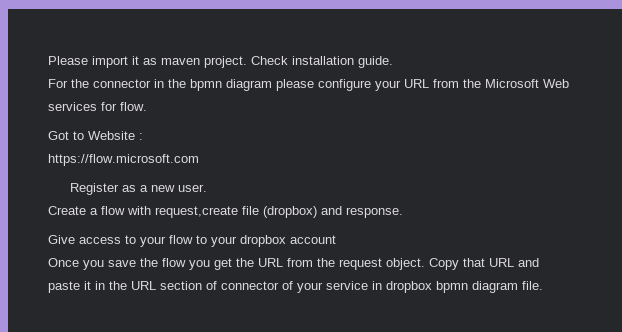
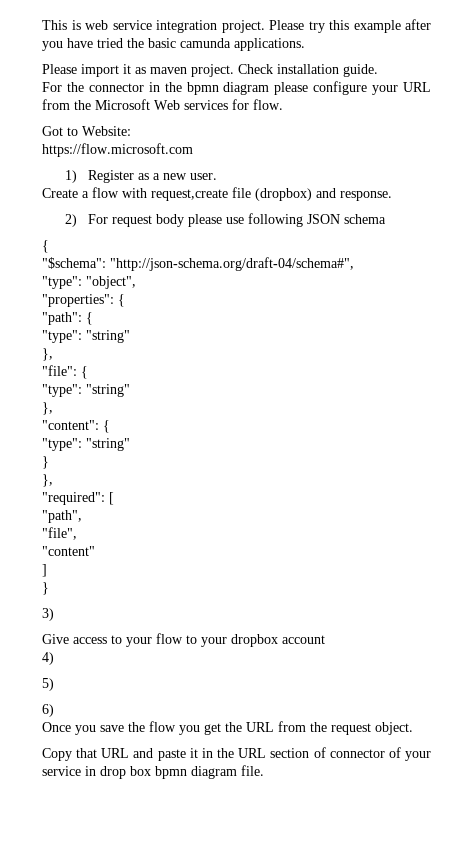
+ This is web service integration project. Please try this example after you have tried the basic camunda applications.
- Got to Website :
+ Got to Website:
- Register as a new user.
+ 1) Register as a new user.
+ 2) For request body please use following JSON schema
+ {
+ "$schema": "http://json-schema.org/draft-04/schema#",
+ "type": "object",
+ "properties": {
+ "path": {
+ "type": "string"
+ },
+ "file": {
+ "type": "string"
+ },
+ "content": {
+ "type": "string"
+ }
+ },
+ "required": [
+ "path",
+ "file",
+ "content"
+ ]
+ }
+ 3)
+ 4)
+ 5)
+ 6)
- Once you save the flow you get the URL from the request object. Copy that URL and paste it in the URL section of connector of your service in dropbox bpmn diagram file.
+ Once you save the flow you get the URL from the request object.
+ Copy that URL and paste it in the URL section of connector of your service in drop box bpmn diagram file.

